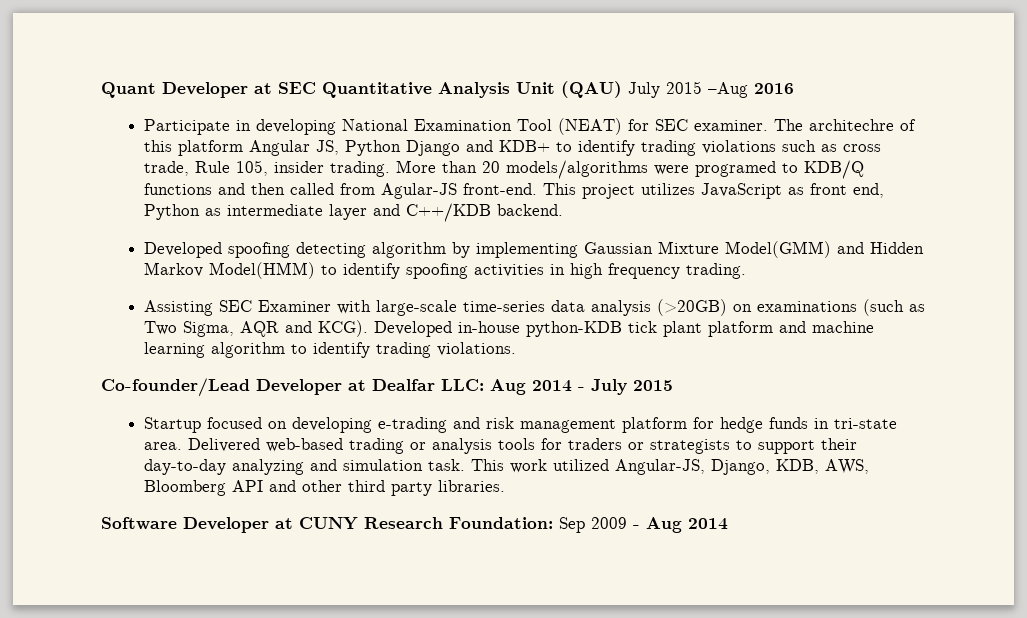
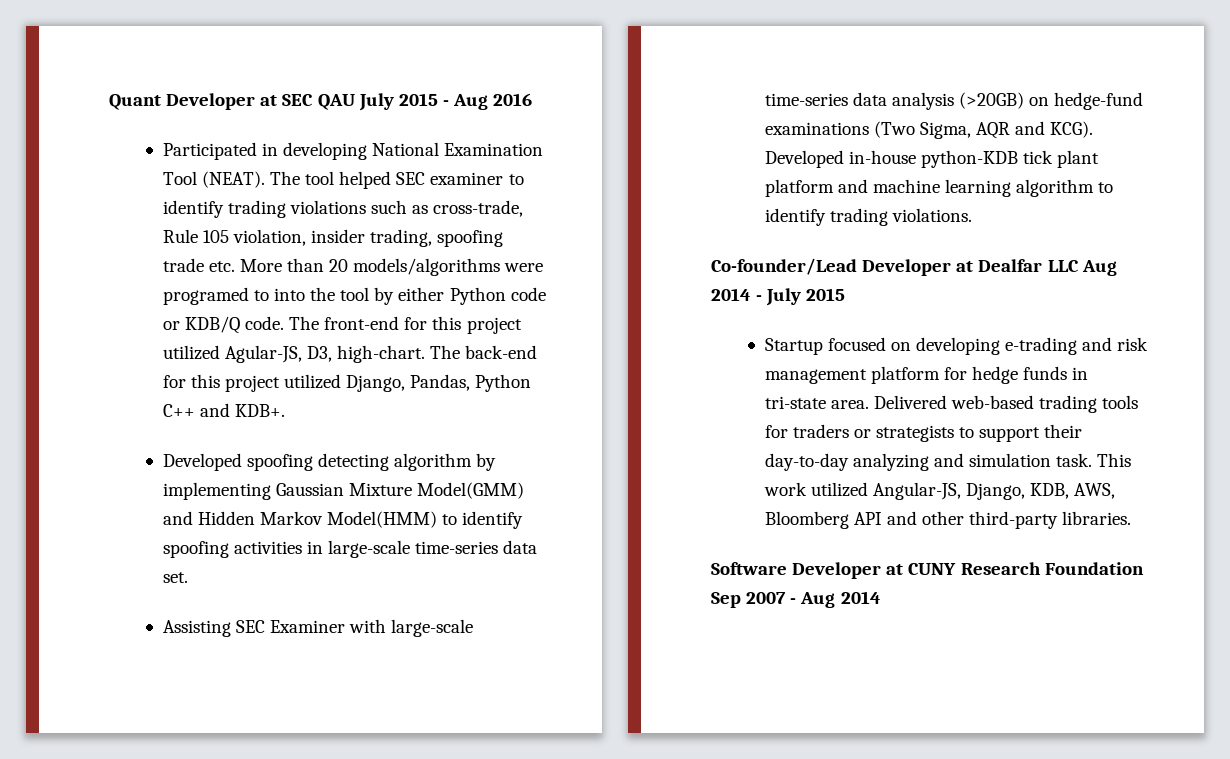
- Quant Developer at SEC Quantitative Analysis Unit (QAU) July 2015 –Aug 2016
+ Quant Developer at SEC QAU July 2015 - Aug 2016
- Participate in developing National Examination Tool (NEAT) for SEC examiner. The architechre of this platform Angular JS, Python Django and KDB+ to identify trading violations such as cross trade, Rule 105, insider trading. More than 20 models/algorithms were programed to KDB/Q functions and then called from Agular-JS front-end. This project utilizes JavaScript as front end, Python as intermediate layer and C++/KDB backend.
+ Participated in developing National Examination Tool (NEAT). The tool helped SEC examiner to identify trading violations such as cross-trade, Rule 105 violation, insider trading, spoofing trade etc. More than 20 models/algorithms were programed to into the tool by either Python code or KDB/Q code. The front-end for this project utilized Agular-JS, D3, high-chart. The back-end for this project utilized Django, Pandas, Python C++ and KDB+.
- Developed spoofing detecting algorithm by implementing Gaussian Mixture Model(GMM) and Hidden Markov Model(HMM) to identify spoofing activities in high frequency trading.
+ Developed spoofing detecting algorithm by implementing Gaussian Mixture Model(GMM) and Hidden Markov Model(HMM) to identify spoofing activities in large-scale time-series data set.
- Assisting SEC Examiner with large-scale time-series data analysis (>20GB) on examinations (such as Two Sigma, AQR and KCG).
+ Assisting SEC Examiner with large-scale time-series data analysis (>20GB) on hedge-fund examinations (Two Sigma, AQR and KCG).
- Co-founder/Lead Developer at Dealfar LLC: Aug 2014 - July 2015
+ Co-founder/Lead Developer at Dealfar LLC Aug 2014 - July 2015
- Delivered web-based trading or analysis tools for traders or strategists to support their day-to-day analyzing and simulation task.
+ Delivered web-based trading tools for traders or strategists to support their day-to-day analyzing and simulation task.
- This work utilized Angular-JS, Django, KDB, AWS, Bloomberg API and other third party libraries.
+ This work utilized Angular-JS, Django, KDB, AWS, Bloomberg API and other third-party libraries.
- Software Developer at CUNY Research Foundation: Sep 2009 - Aug 2014
+ Software Developer at CUNY Research Foundation Sep 2007 - Aug 2014

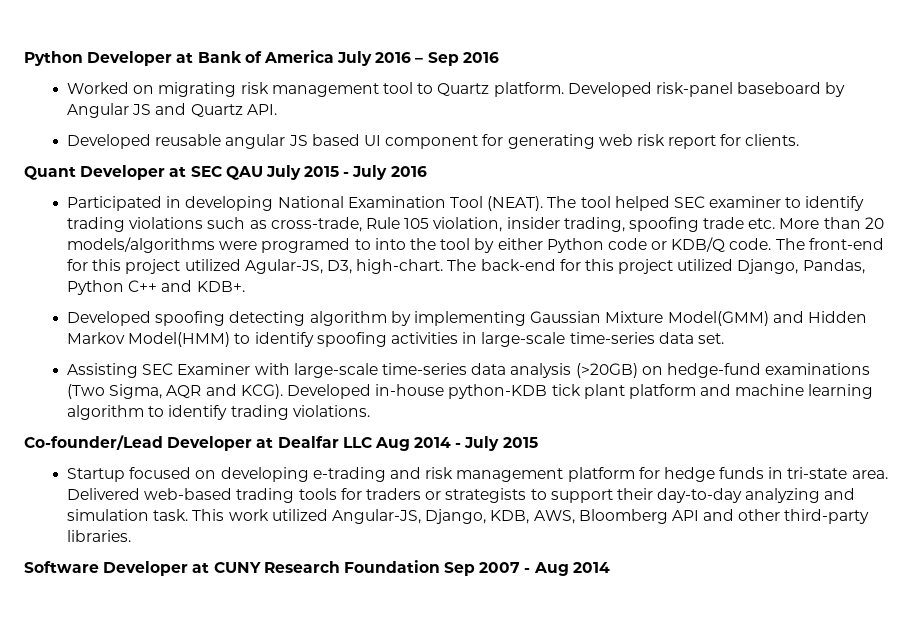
+ Python Developer at Bank of America July 2016 – Sep 2016
+ Worked on migrating risk management tool to Quartz platform. Developed risk-panel baseboard by Angular JS and Quartz API.
+ Developed reusable angular JS based UI component for generating web risk report for clients.
- Quant Developer at SEC QAU July 2015 - Aug 2016
+ Quant Developer at SEC QAU July 2015 - July 2016

